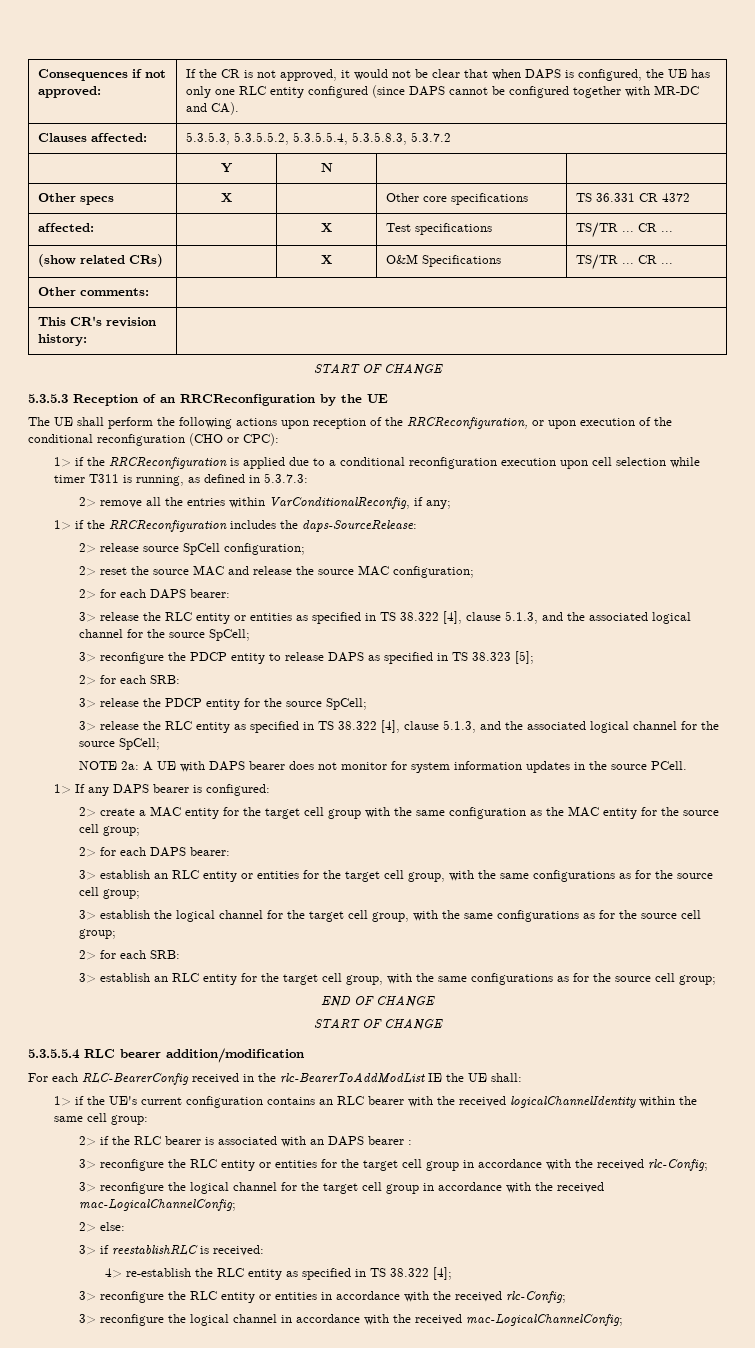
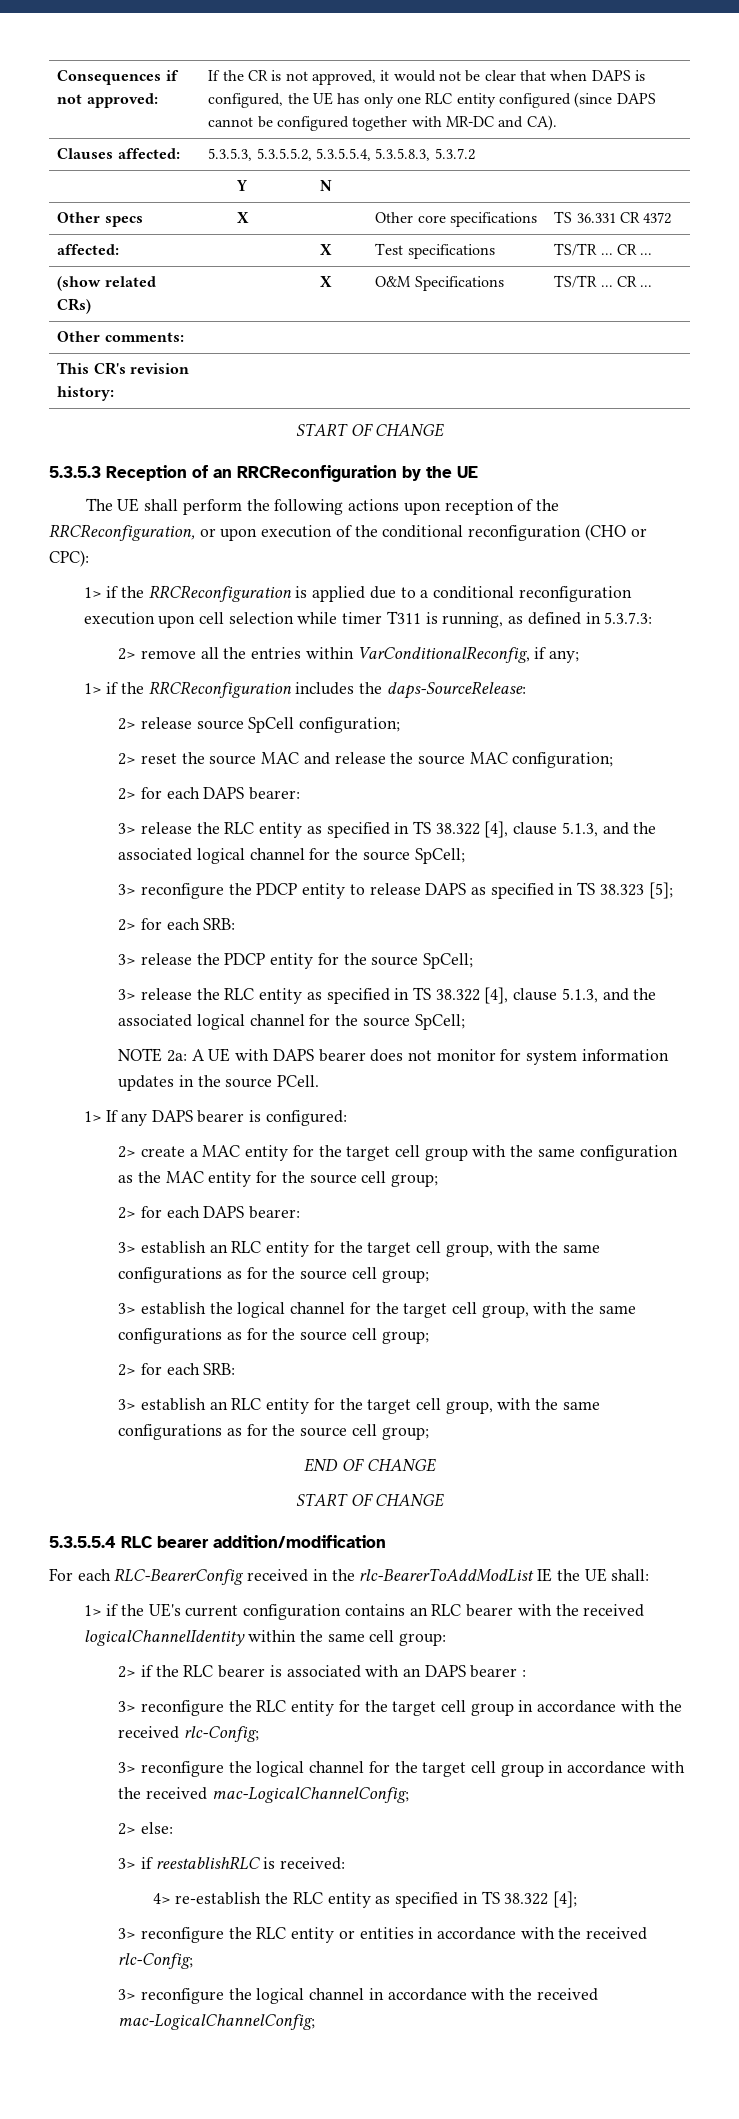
  2> reset the source MAC and release the source MAC configuration;
  2> for each DAPS bearer:
- 3> release the RLC entity or entities as specified in TS 38.322 [4], clause 5.1.3, and the associated logical channel for the source SpCell;
+ 3> release the RLC entity as specified in TS 38.322 [4], clause 5.1.3, and the associated logical channel for the source SpCell;
  2> create a MAC entity for the target cell group with the same configuration as the MAC entity for the source cell group;
  2> for each DAPS bearer:
- 3> establish an RLC entity or entities for the target cell group, with the same configurations as for the source cell group;
+ 3> establish an RLC entity for the target cell group, with the same configurations as for the source cell group;
- 3> reconfigure the RLC entity or entities for the target cell group in accordance with the received rlc-Config;
+ 3> reconfigure the RLC entity for the target cell group in accordance with the received rlc-Config;

